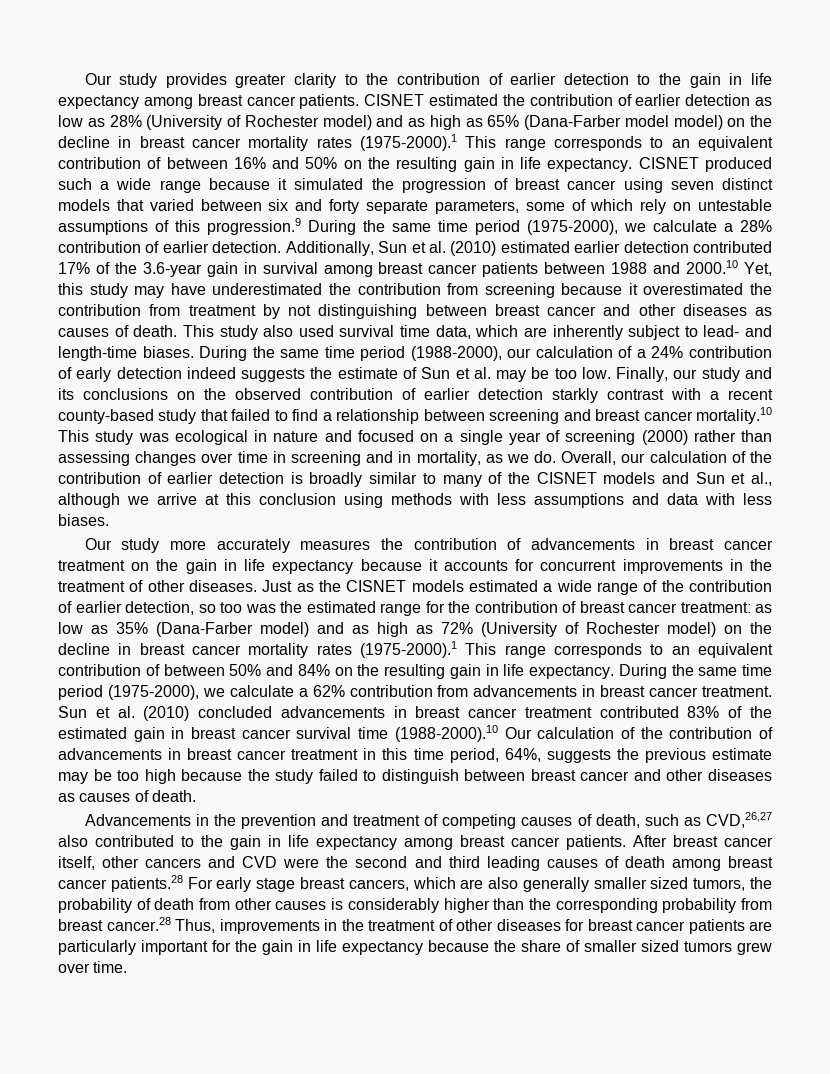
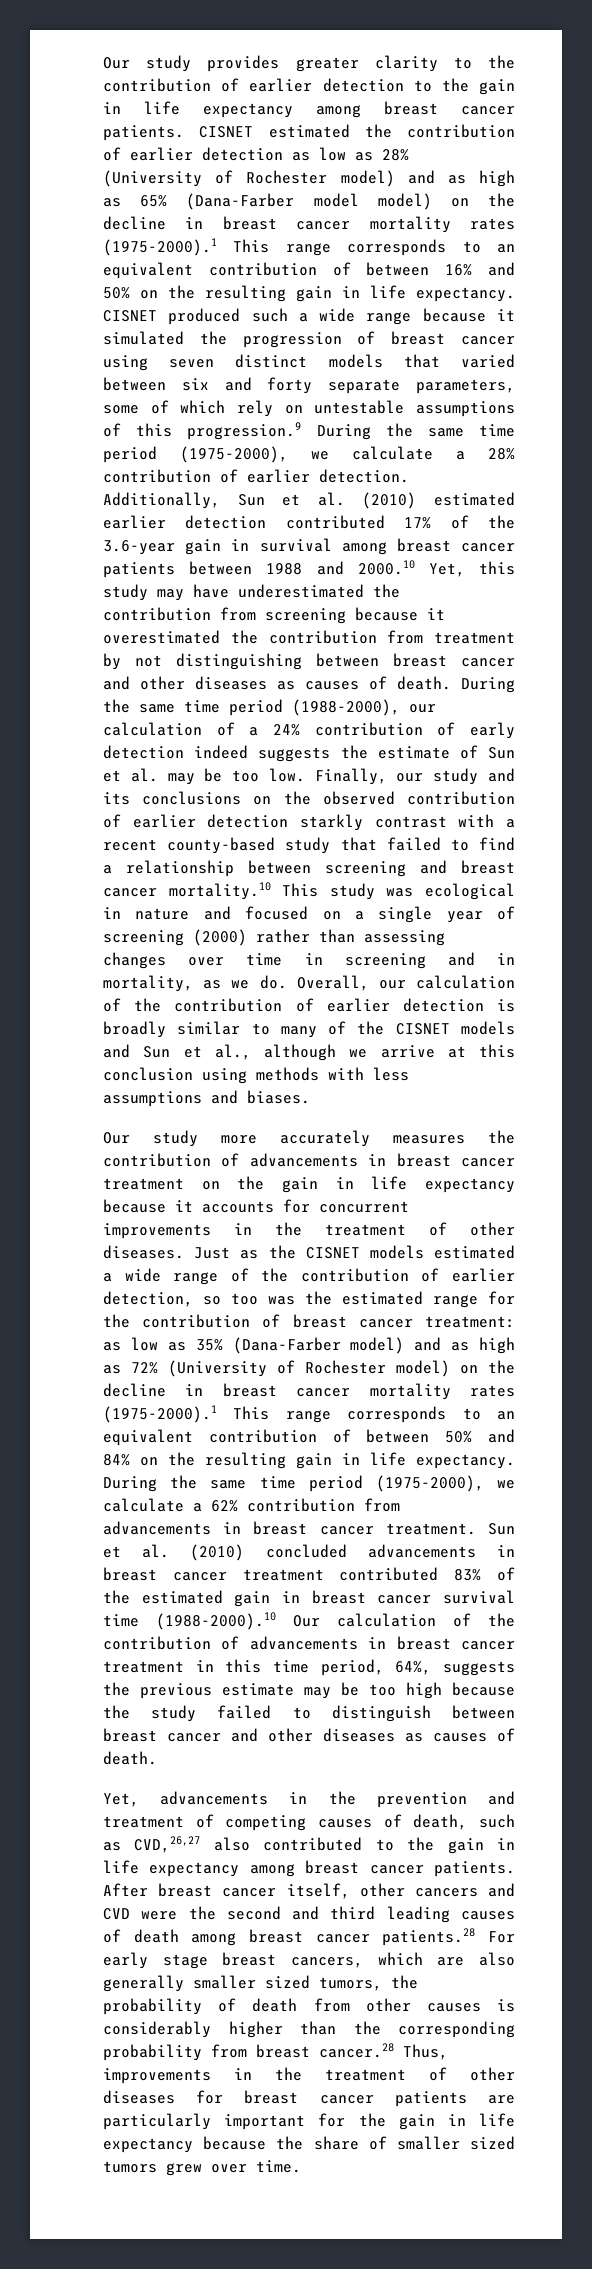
- This study also used survival time data, which are inherently subject to lead- and length-time biases.
- Overall, our calculation of the contribution of earlier detection is broadly similar to many of the CISNET models and Sun et al., although we arrive at this conclusion using methods with less assumptions and data with less biases.
+ Overall, our calculation of the contribution of earlier detection is broadly similar to many of the CISNET models and Sun et al., although we arrive at this conclusion using methods with less assumptions and biases.
- Advancements in the prevention and treatment of competing causes of death, such as CVD,26,27 also contributed to the gain in life expectancy among breast cancer patients.
+ Yet, advancements in the prevention and treatment of competing causes of death, such as CVD,26,27 also contributed to the gain in life expectancy among breast cancer patients.

